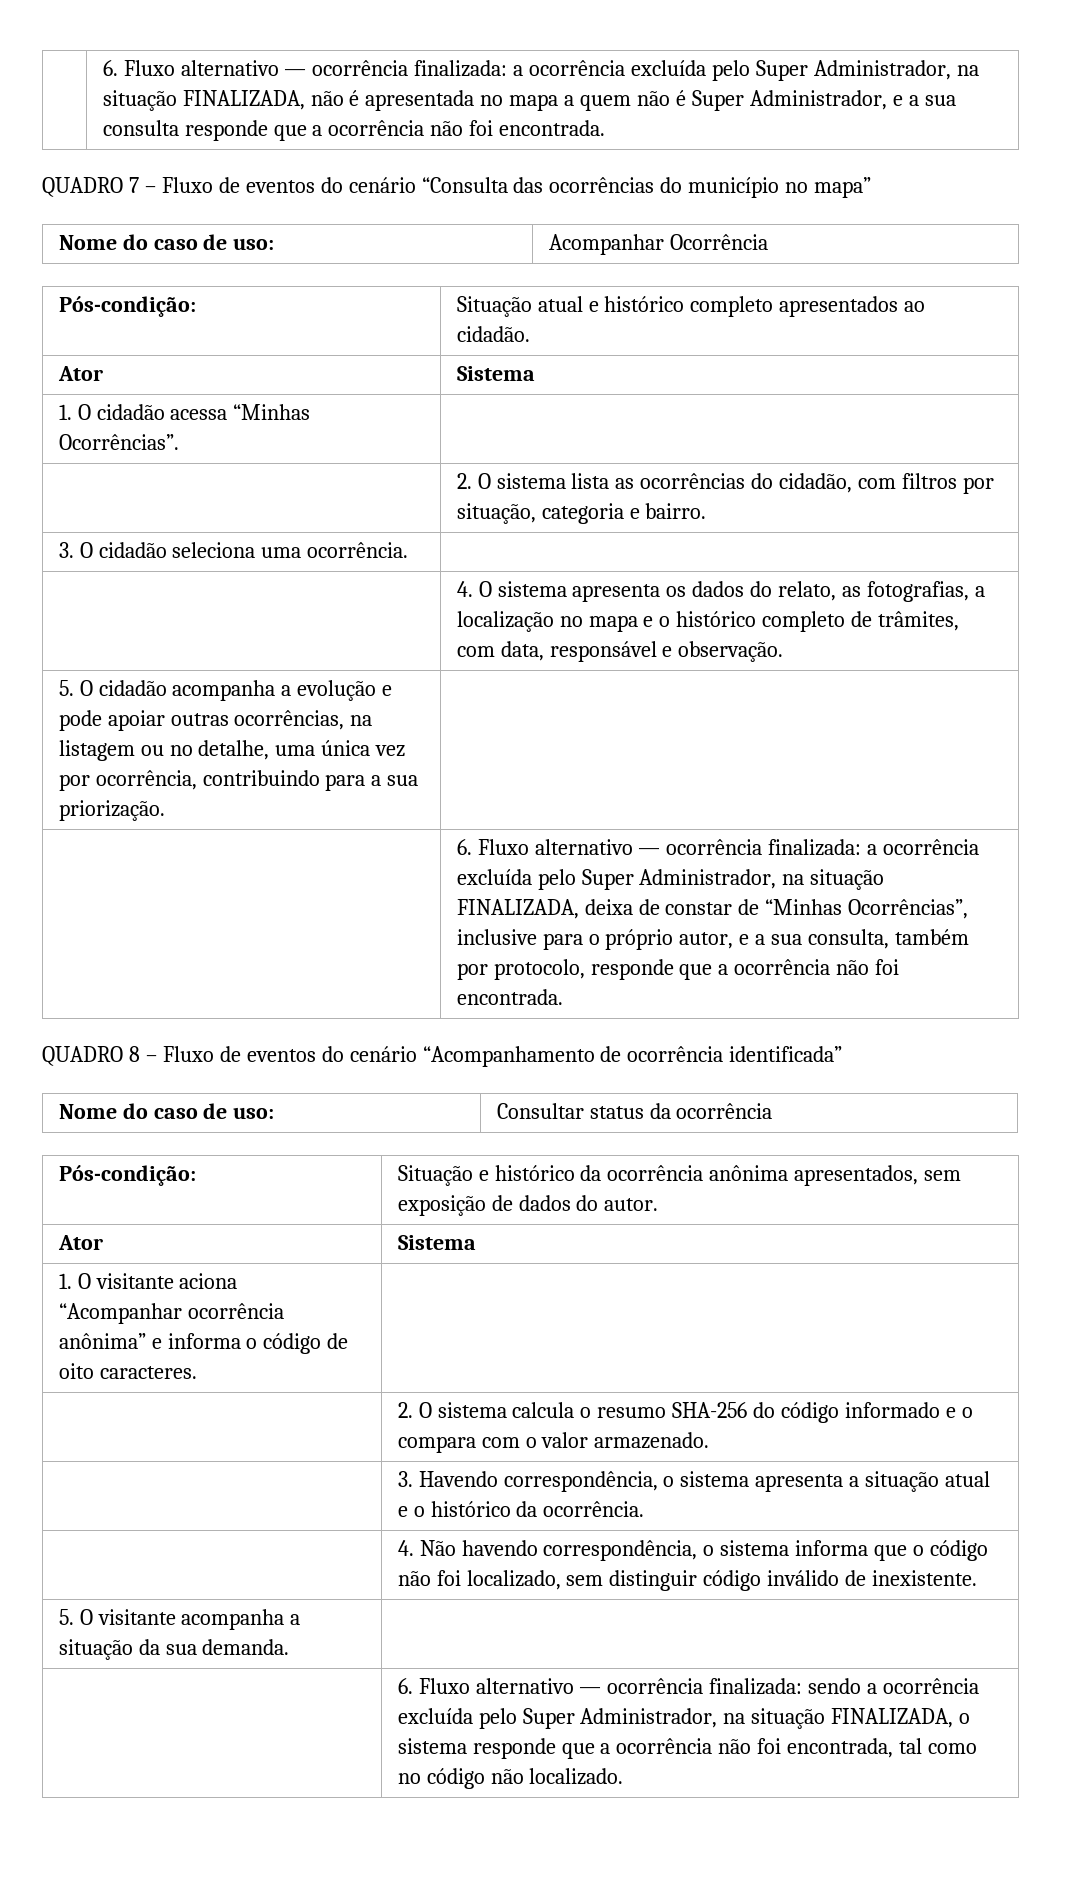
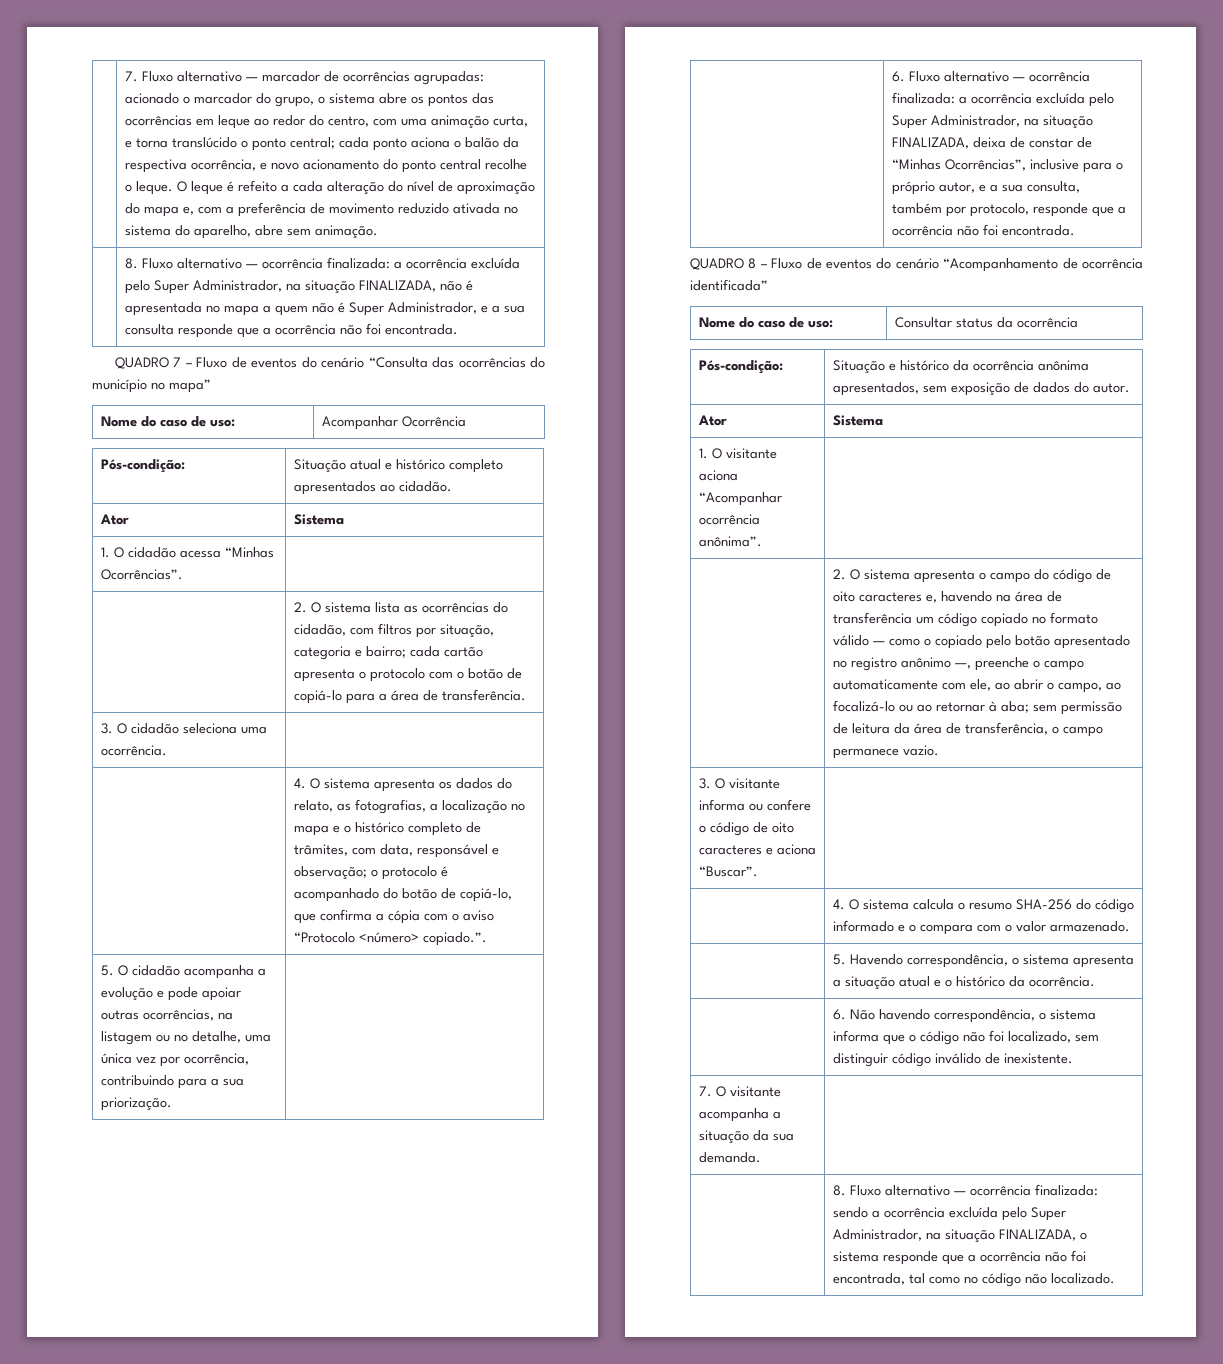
- 6. Fluxo alternativo — ocorrência finalizada: a ocorrência excluída pelo Super Administrador, na situação FINALIZADA, não é apresentada no mapa a quem não é Super Administrador, e a sua consulta responde que a ocorrência não foi encontrada.
+ 7. Fluxo alternativo — marcador de ocorrências agrupadas: acionado o marcador do grupo, o sistema abre os pontos das ocorrências em leque ao redor do centro, com uma animação curta, e torna translúcido o ponto central; cada ponto aciona o balão da respectiva ocorrência, e novo acionamento do ponto central recolhe o leque. O leque é refeito a cada alteração do nível de aproximação do mapa e, com a preferência de movimento reduzido ativada no sistema do aparelho, abre sem animação.
+ | 8. Fluxo alternativo — ocorrência finalizada: a ocorrência excluída pelo Super Administrador, na situação FINALIZADA, não é apresentada no mapa a quem não é Super Administrador, e a sua consulta responde que a ocorrência não foi encontrada.
- | 2. O sistema lista as ocorrências do cidadão, com filtros por situação, categoria e bairro.
+ | 2. O sistema lista as ocorrências do cidadão, com filtros por situação, categoria e bairro; cada cartão apresenta o protocolo com o botão de copiá-lo para a área de transferência.
- 4. O sistema apresenta os dados do relato, as fotografias, a localização no mapa e o histórico completo de trâmites, com data, responsável e observação.
+ 4. O sistema apresenta os dados do relato, as fotografias, a localização no mapa e o histórico completo de trâmites, com data, responsável e observação; o protocolo é acompanhado do botão de copiá-lo, que confirma a cópia com o aviso “Protocolo <número> copiado.”.
- 1. O visitante aciona “Acompanhar ocorrência anônima” e informa o código de oito caracteres. |
- | 2. O sistema calcula o resumo SHA-256 do código informado e o compara com o valor armazenado.
+ 1. O visitante aciona “Acompanhar ocorrência anônima”. |
+ | 2. O sistema apresenta o campo do código de oito caracteres e, havendo na área de transferência um código copiado no formato válido — como o copiado pelo botão apresentado no registro anônimo —, preenche o campo automaticamente com ele, ao abrir o campo, ao focalizá-lo ou ao retornar à aba; sem permissão de leitura da área de transferência, o campo permanece vazio.
+ 3. O visitante informa ou confere o código de oito caracteres e aciona “Buscar”. |
+ | 4. O sistema calcula o resumo SHA-256 do código informado e o compara com o valor armazenado.
- | 3. Havendo correspondência, o sistema apresenta a situação atual e o histórico da ocorrência.
+ | 5. Havendo correspondência, o sistema apresenta a situação atual e o histórico da ocorrência.
- | 4. Não havendo correspondência, o sistema informa que o código não foi localizado, sem distinguir código inválido de inexistente.
+ | 6. Não havendo correspondência, o sistema informa que o código não foi localizado, sem distinguir código inválido de inexistente.
- 5. O visitante acompanha a situação da sua demanda. |
+ 7. O visitante acompanha a situação da sua demanda. |
- | 6. Fluxo alternativo — ocorrência finalizada: sendo a ocorrência excluída pelo Super Administrador, na situação FINALIZADA, o sistema responde que a ocorrência não foi encontrada, tal como no código não localizado.
+ | 8. Fluxo alternativo — ocorrência finalizada: sendo a ocorrência excluída pelo Super Administrador, na situação FINALIZADA, o sistema responde que a ocorrência não foi encontrada, tal como no código não localizado.

